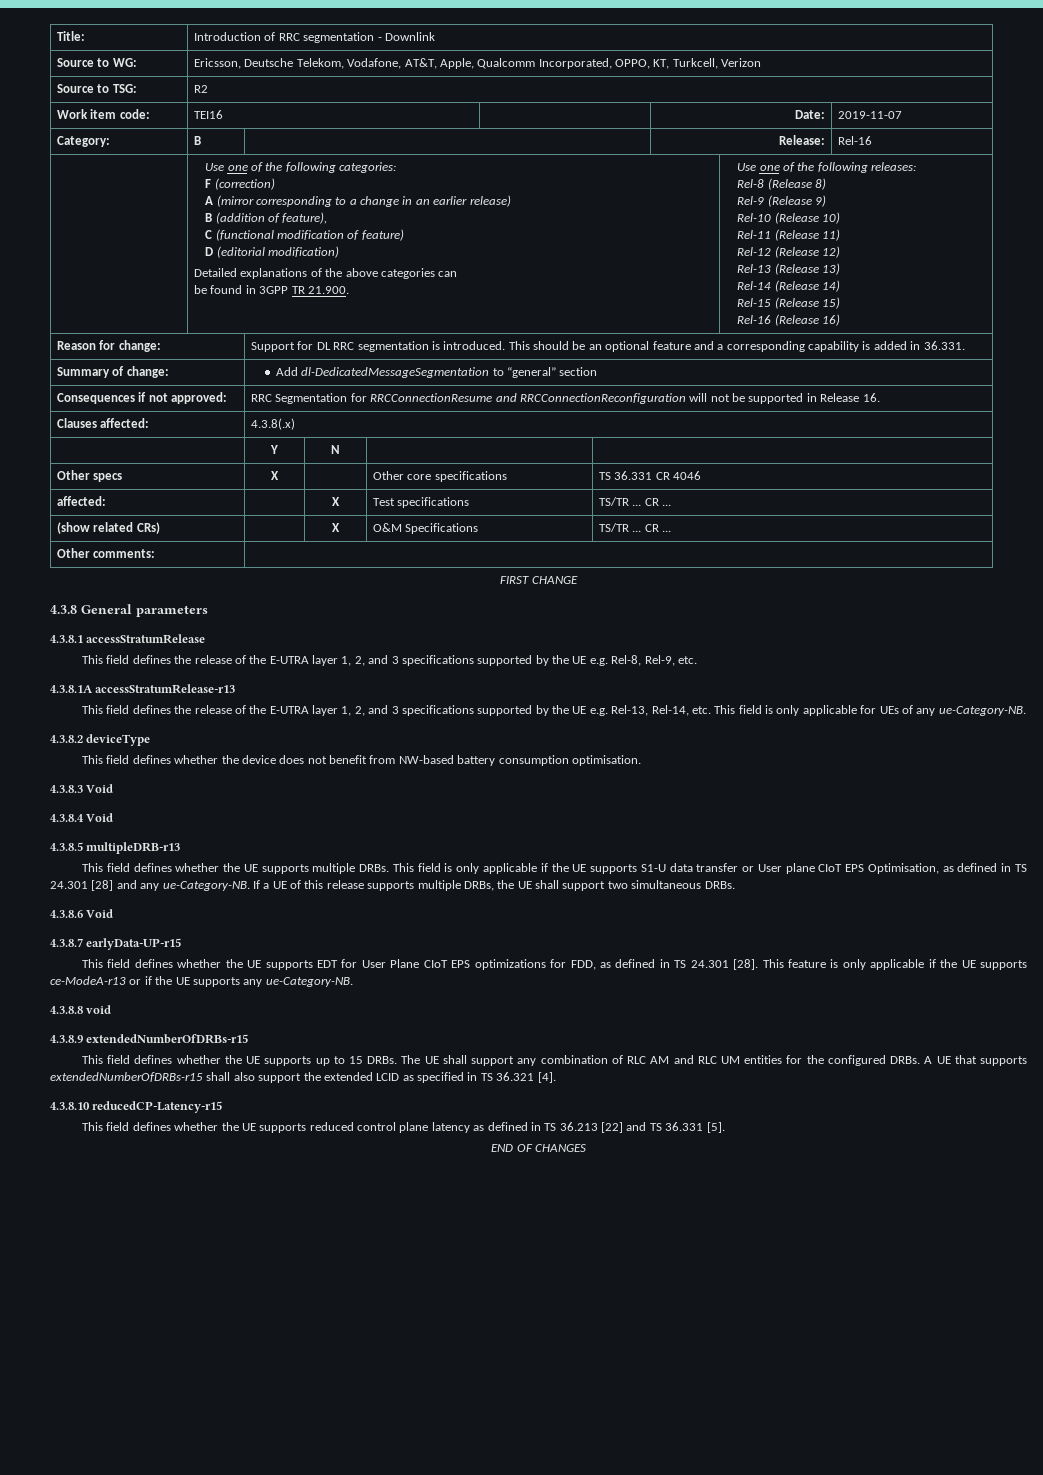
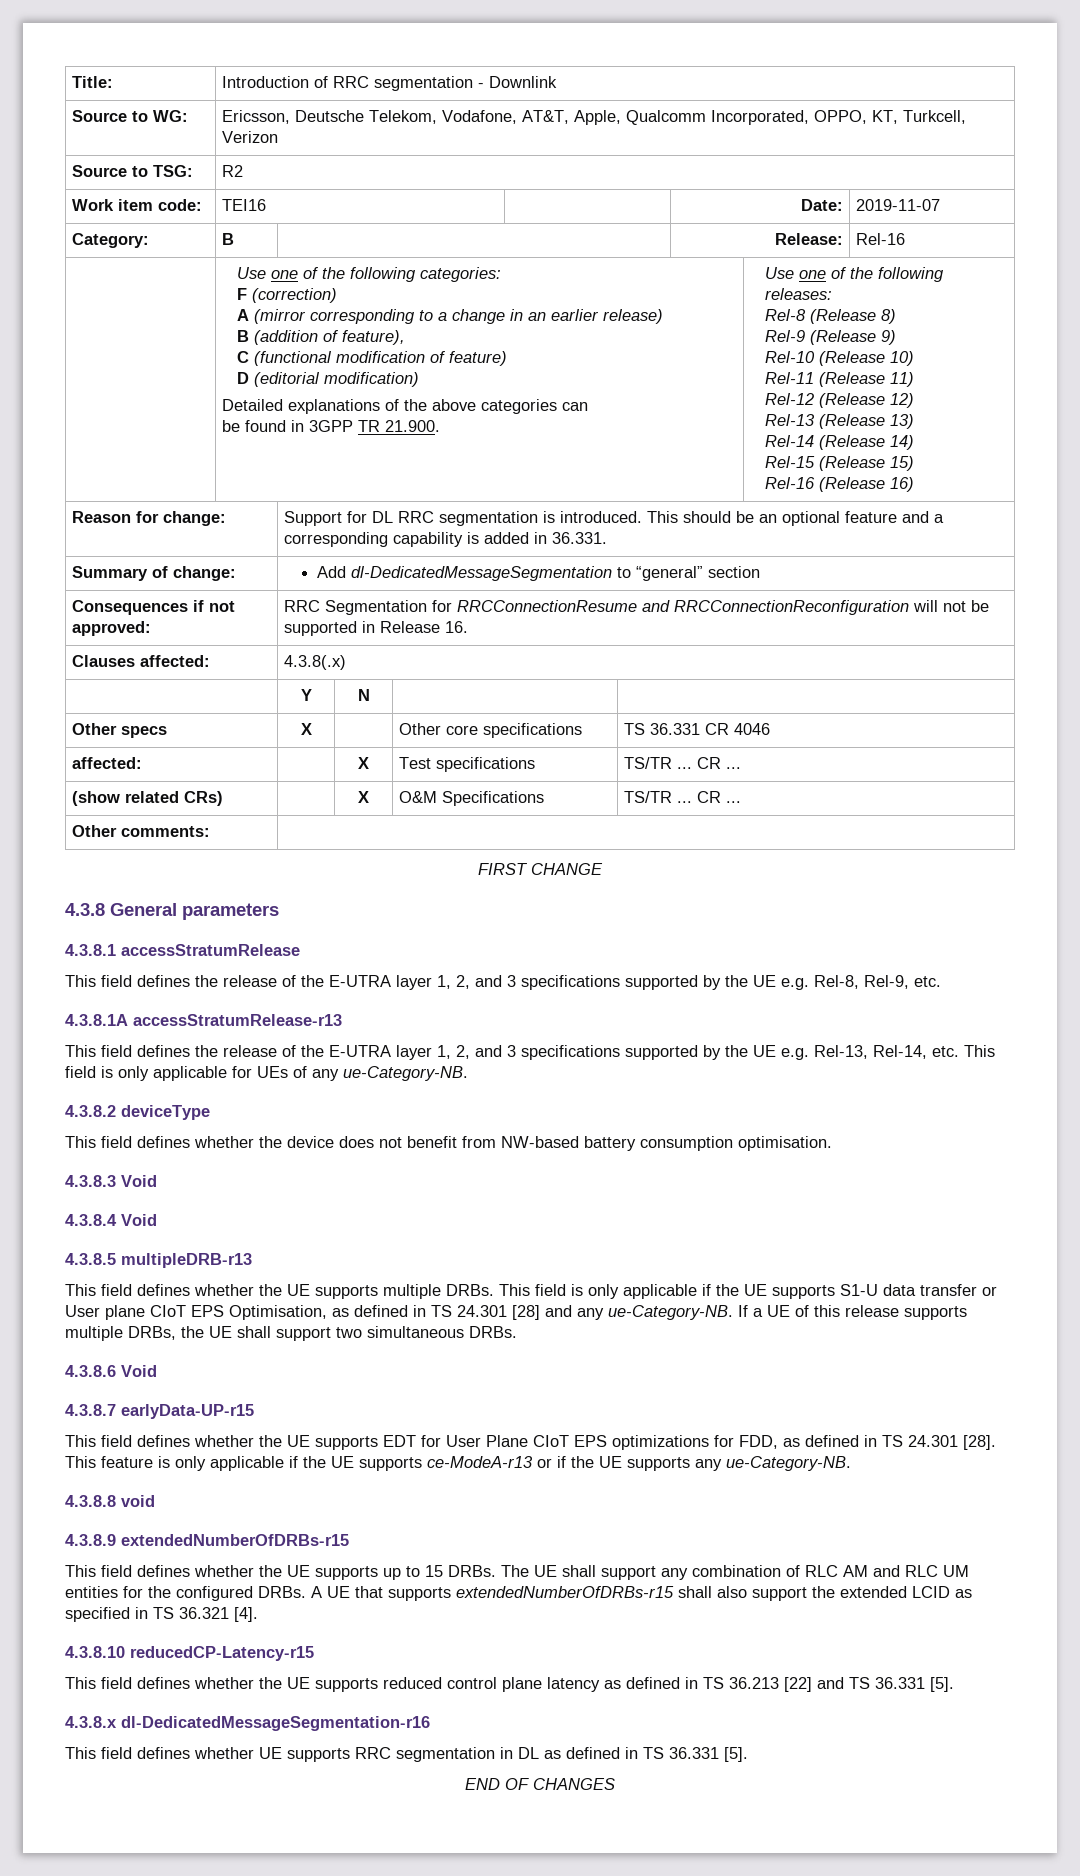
+ 4.3.8.x dl-DedicatedMessageSegmentation-r16
+ This field defines whether UE supports RRC segmentation in DL as defined in TS 36.331 [5].

